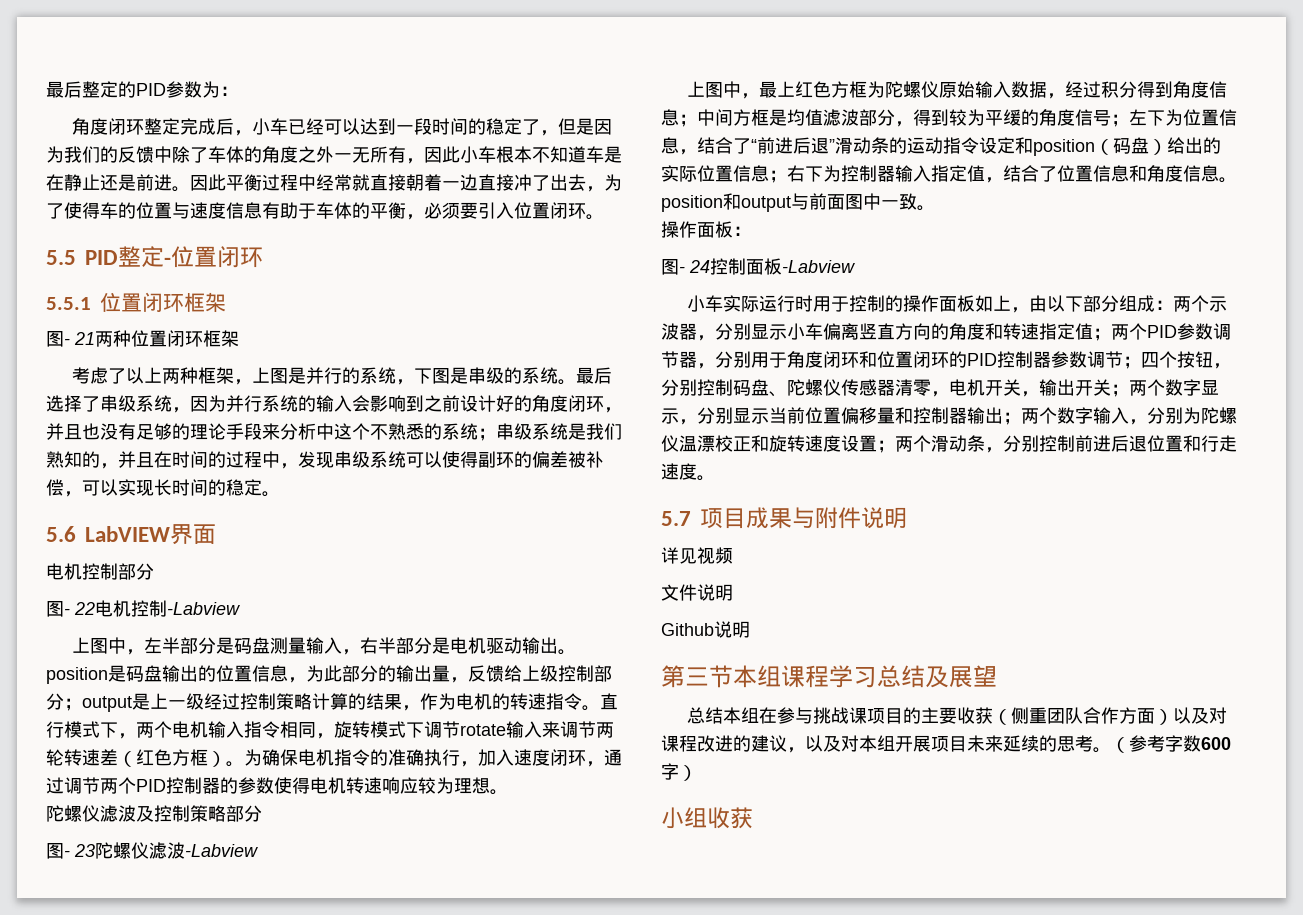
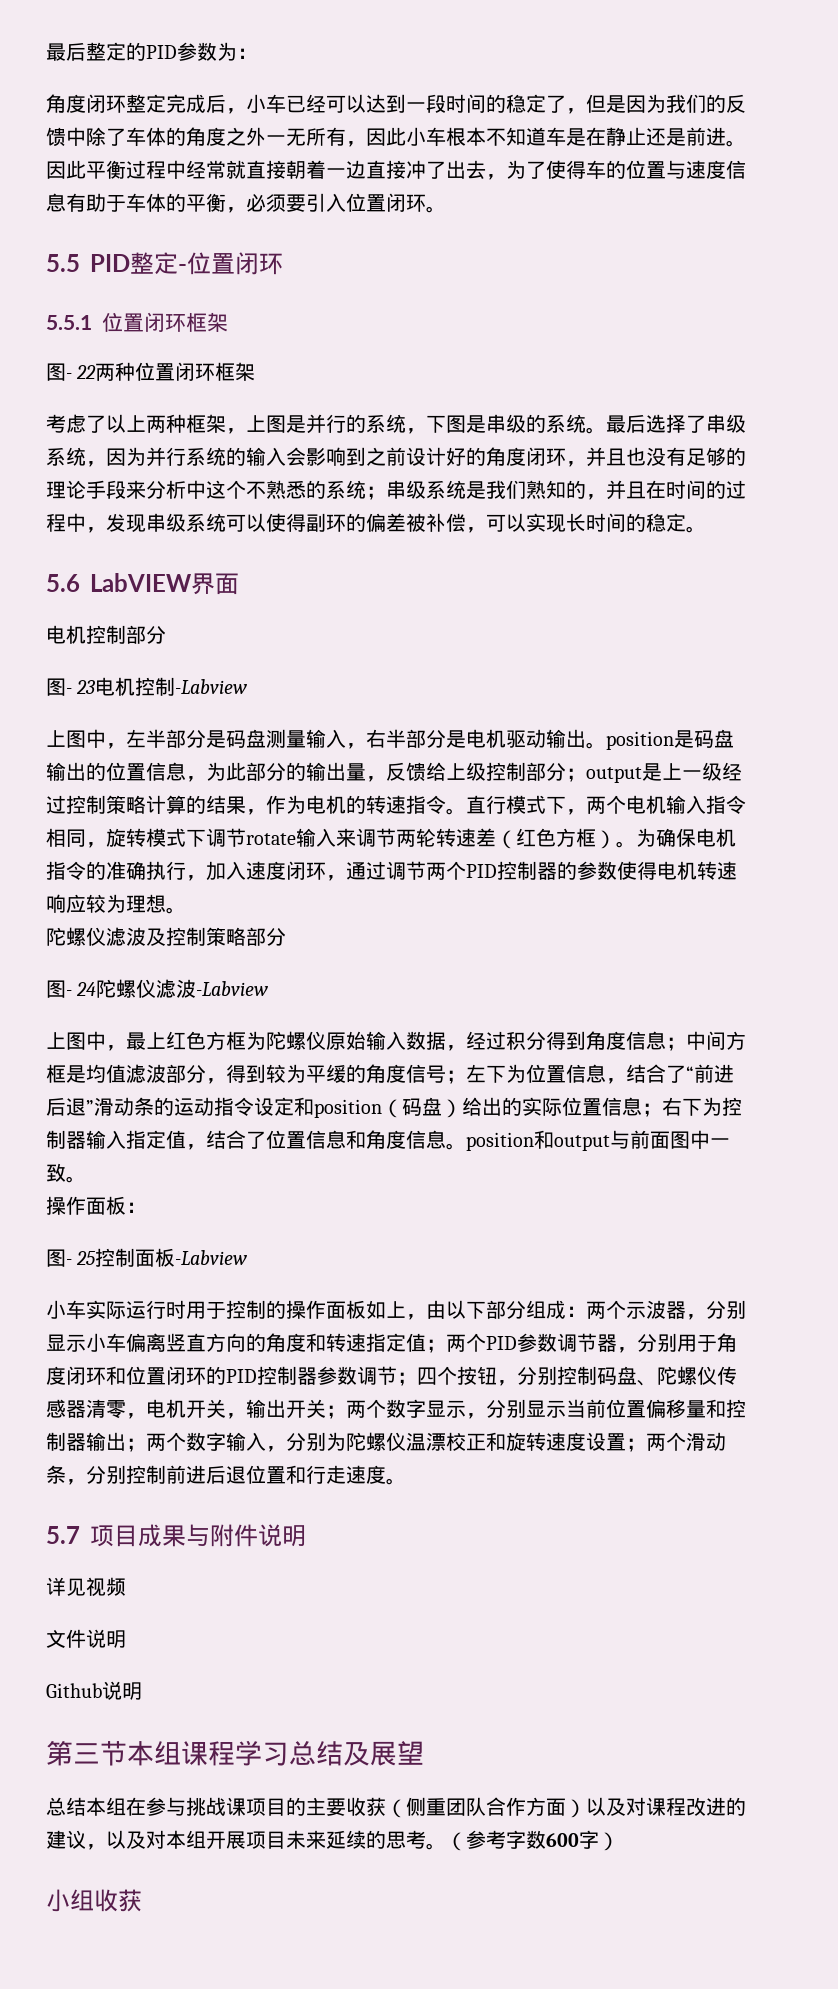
- 图- 21两种位置闭环框架
+ 图- 22两种位置闭环框架
- 图- 22电机控制-Labview
+ 图- 23电机控制-Labview
- 图- 23陀螺仪滤波-Labview
+ 图- 24陀螺仪滤波-Labview
- 图- 24控制面板-Labview
+ 图- 25控制面板-Labview

